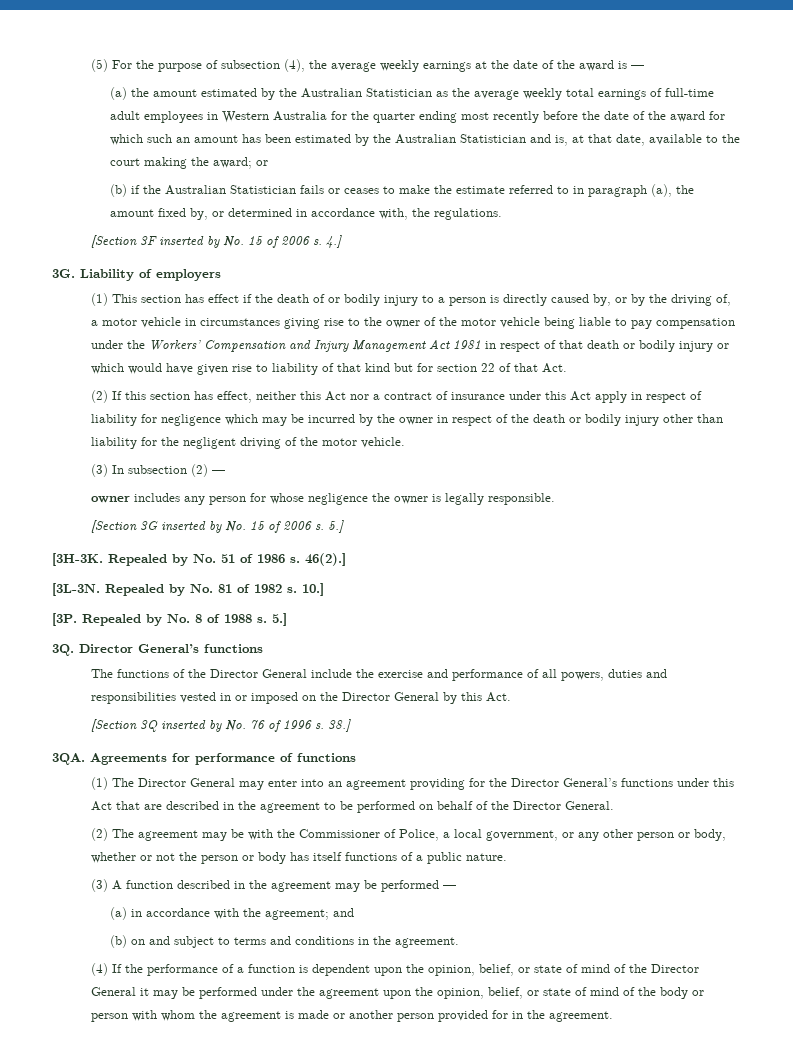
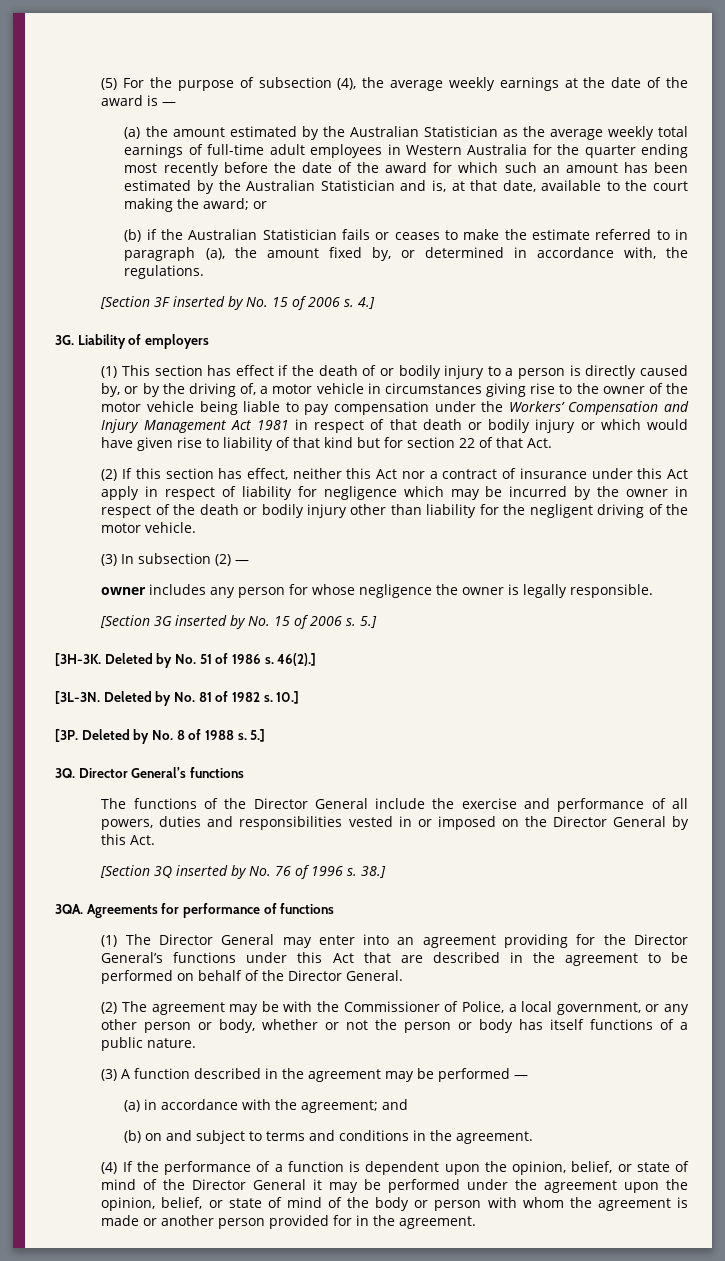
- Repealed by No. 51 of 1986 s.
+ Deleted by No. 51 of 1986 s.
- Repealed by No. 81 of 1982 s.
+ Deleted by No. 81 of 1982 s.
- Repealed by No. 8 of 1988 s.
+ Deleted by No. 8 of 1988 s.

